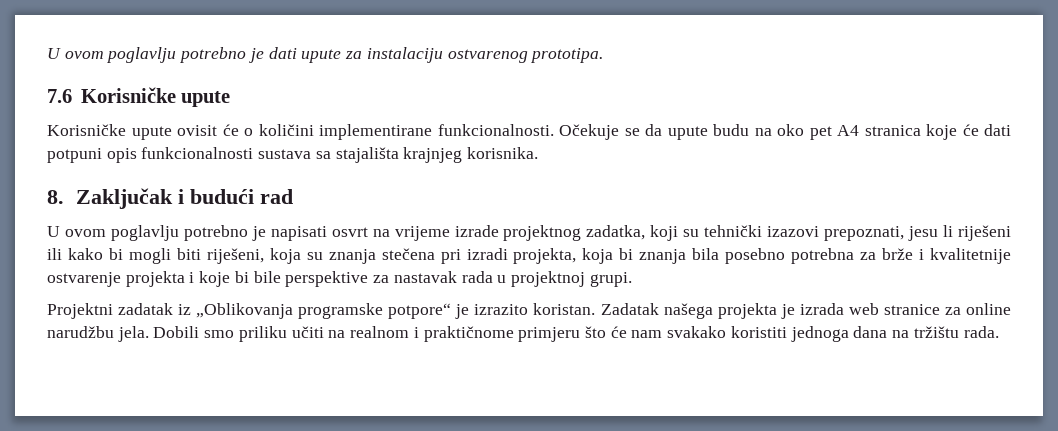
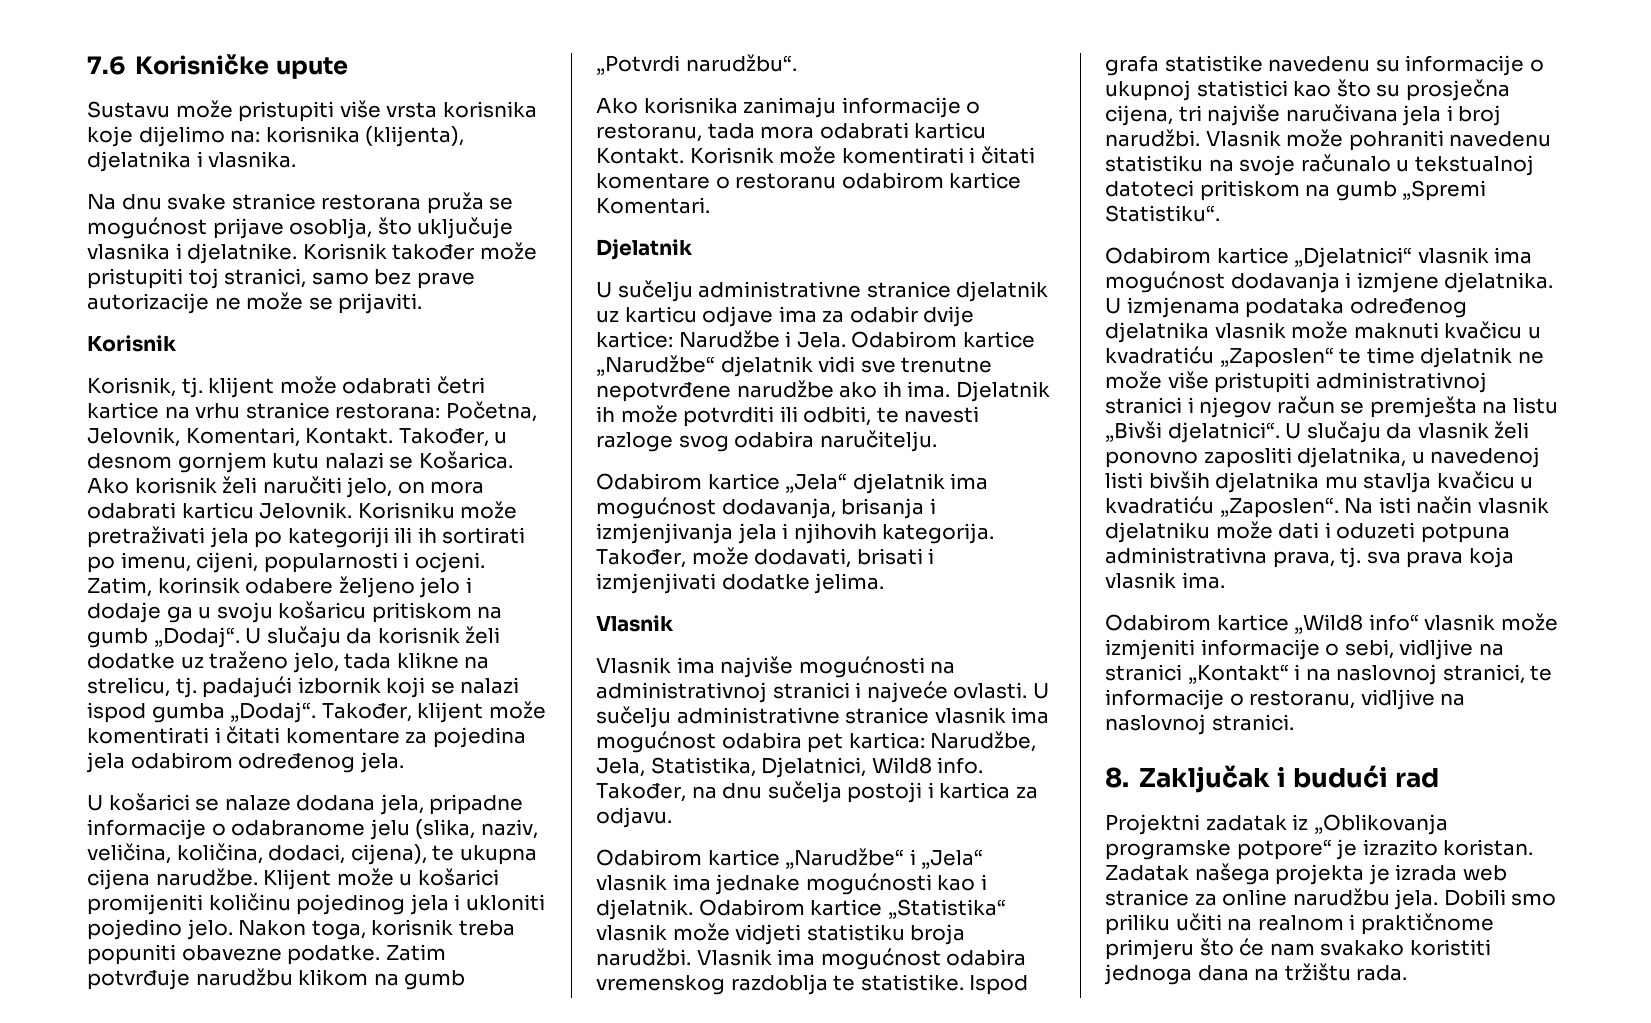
- U ovom poglavlju potrebno je dati upute za instalaciju ostvarenog prototipa.
  7.6 Korisničke upute
- Korisničke upute ovisit će o količini implementirane funkcionalnosti. Očekuje se da upute budu na oko pet A4 stranica koje će dati potpuni opis funkcionalnosti sustava sa stajališta krajnjeg korisnika.
+ Sustavu može pristupiti više vrsta korisnika koje dijelimo na: korisnika (klijenta), djelatnika i vlasnika.
+ Na dnu svake stranice restorana pruža se mogućnost prijave osoblja, što uključuje vlasnika i djelatnike. Korisnik također može pristupiti toj stranici, samo bez prave autorizacije ne može se prijaviti.
+ Korisnik
+ Korisnik, tj. klijent može odabrati četri kartice na vrhu stranice restorana: Početna, Jelovnik, Komentari, Kontakt. Također, u desnom gornjem kutu nalazi se Košarica. Ako korisnik želi naručiti jelo, on mora odabrati karticu Jelovnik. Korisniku može pretraživati jela po kategoriji ili ih sortirati po imenu, cijeni, popularnosti i ocjeni. Zatim, korinsik odabere željeno jelo i dodaje ga u svoju košaricu pritiskom na gumb „Dodaj“. U slučaju da korisnik želi dodatke uz traženo jelo, tada klikne na strelicu, tj. padajući izbornik koji se nalazi ispod gumba „Dodaj“. Također, klijent može komentirati i čitati komentare za pojedina jela odabirom određenog jela.
+ U košarici se nalaze dodana jela, pripadne informacije o odabranome jelu (slika, naziv, veličina, količina, dodaci, cijena), te ukupna cijena narudžbe. Klijent može u košarici promijeniti količinu pojedinog jela i ukloniti pojedino jelo. Nakon toga, korisnik treba popuniti obavezne podatke. Zatim potvrđuje narudžbu klikom na gumb „Potvrdi narudžbu“.
+ Ako korisnika zanimaju informacije o restoranu, tada mora odabrati karticu Kontakt. Korisnik može komentirati i čitati komentare o restoranu odabirom kartice Komentari.
+ Djelatnik
+ U sučelju administrativne stranice djelatnik uz karticu odjave ima za odabir dvije kartice: Narudžbe i Jela. Odabirom kartice „Narudžbe“ djelatnik vidi sve trenutne nepotvrđene narudžbe ako ih ima. Djelatnik ih može potvrditi ili odbiti, te navesti razloge svog odabira naručitelju.
+ Odabirom kartice „Jela“ djelatnik ima mogućnost dodavanja, brisanja i izmjenjivanja jela i njihovih kategorija. Također, može dodavati, brisati i izmjenjivati dodatke jelima.
+ Vlasnik
+ Vlasnik ima najviše mogućnosti na administrativnoj stranici i najveće ovlasti. U sučelju administrativne stranice vlasnik ima mogućnost odabira pet kartica: Narudžbe, Jela, Statistika, Djelatnici, Wild8 info. Također, na dnu sučelja postoji i kartica za odjavu.
+ Odabirom kartice „Narudžbe“ i „Jela“ vlasnik ima jednake mogućnosti kao i djelatnik. Odabirom kartice „Statistika“ vlasnik može vidjeti statistiku broja narudžbi. Vlasnik ima mogućnost odabira vremenskog razdoblja te statistike. Ispod grafa statistike navedenu su informacije o ukupnoj statistici kao što su prosječna cijena, tri najviše naručivana jela i broj narudžbi. Vlasnik može pohraniti navedenu statistiku na svoje računalo u tekstualnoj datoteci pritiskom na gumb „Spremi Statistiku“.
+ Odabirom kartice „Djelatnici“ vlasnik ima mogućnost dodavanja i izmjene djelatnika. U izmjenama podataka određenog djelatnika vlasnik može maknuti kvačicu u kvadratiću „Zaposlen“ te time djelatnik ne može više pristupiti administrativnoj stranici i njegov račun se premješta na listu „Bivši djelatnici“. U slučaju da vlasnik želi ponovno zaposliti djelatnika, u navedenoj listi bivših djelatnika mu stavlja kvačicu u kvadratiću „Zaposlen“. Na isti način vlasnik djelatniku može dati i oduzeti potpuna administrativna prava, tj. sva prava koja vlasnik ima.
+ Odabirom kartice „Wild8 info“ vlasnik može izmjeniti informacije o sebi, vidljive na stranici „Kontakt“ i na naslovnoj stranici, te informacije o restoranu, vidljive na naslovnoj stranici.
- U ovom poglavlju potrebno je napisati osvrt na vrijeme izrade projektnog zadatka, koji su tehnički izazovi prepoznati, jesu li riješeni ili kako bi mogli biti riješeni, koja su znanja stečena pri izradi projekta, koja bi znanja bila posebno potrebna za brže i kvalitetnije ostvarenje projekta i koje bi bile perspektive za nastavak rada u projektnoj grupi.

